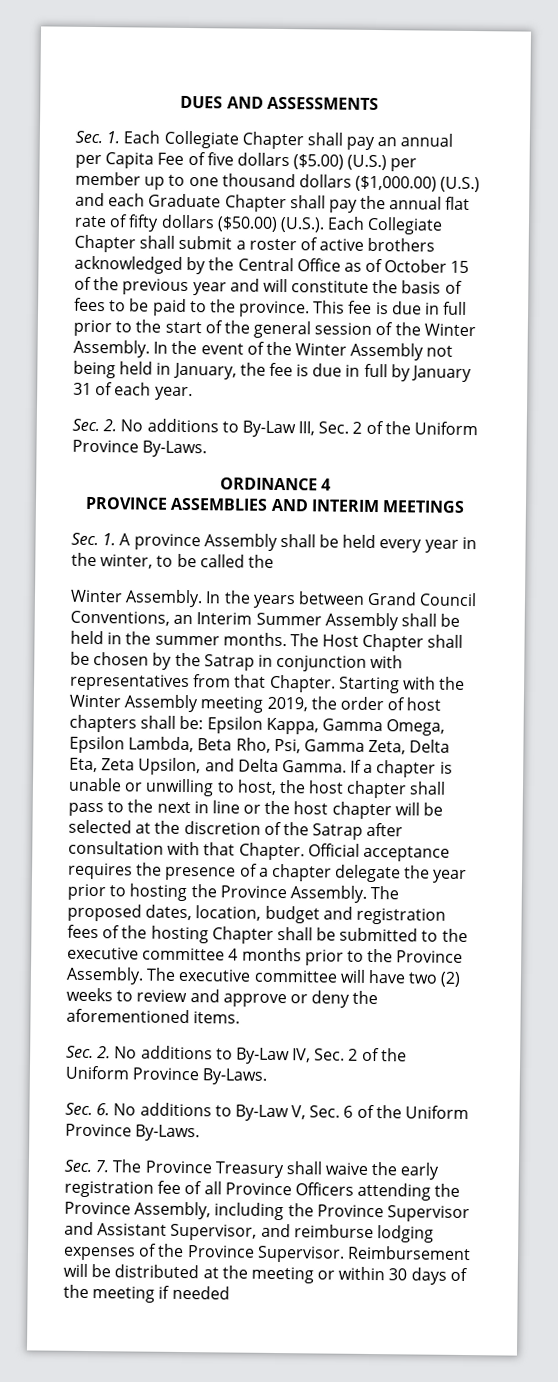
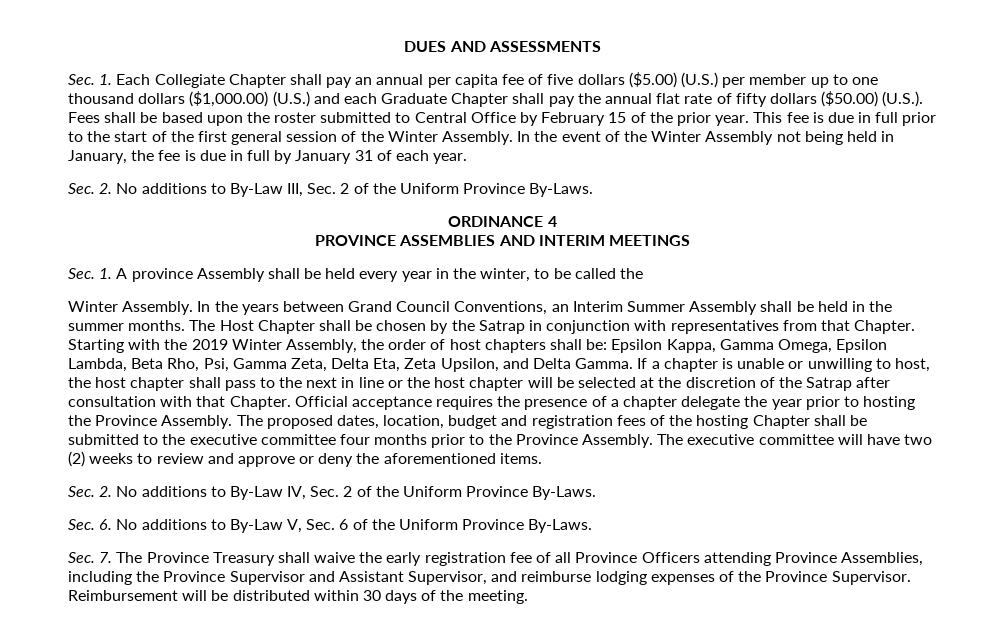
- Sec. 1. Each Collegiate Chapter shall pay an annual per Capita Fee of five dollars ($5.00) (U.S.) per member up to one thousand dollars ($1,000.00) (U.S.) and each Graduate Chapter shall pay the annual flat rate of fifty dollars ($50.00) (U.S.). Each Collegiate Chapter shall submit a roster of active brothers acknowledged by the Central Office as of October 15 of the previous year and will constitute the basis of fees to be paid to the province.
+ Sec. 1. Each Collegiate Chapter shall pay an annual per capita fee of five dollars ($5.00) (U.S.) per member up to one thousand dollars ($1,000.00) (U.S.) and each Graduate Chapter shall pay the annual flat rate of fifty dollars ($50.00) (U.S.). Fees shall be based upon the roster submitted to Central Office by February 15 of the prior year.
- This fee is due in full prior to the start of the general session of the Winter Assembly.
+ This fee is due in full prior to the start of the first general session of the Winter Assembly.
- Starting with the Winter Assembly meeting 2019, the order of host chapters shall be: Epsilon Kappa, Gamma Omega, Epsilon Lambda, Beta Rho, Psi, Gamma Zeta, Delta Eta, Zeta Upsilon, and Delta Gamma.
+ Starting with the 2019 Winter Assembly, the order of host chapters shall be: Epsilon Kappa, Gamma Omega, Epsilon Lambda, Beta Rho, Psi, Gamma Zeta, Delta Eta, Zeta Upsilon, and Delta Gamma.
- The proposed dates, location, budget and registration fees of the hosting Chapter shall be submitted to the executive committee 4 months prior to the Province Assembly.
+ The proposed dates, location, budget and registration fees of the hosting Chapter shall be submitted to the executive committee four months prior to the Province Assembly.
- Sec. 7. The Province Treasury shall waive the early registration fee of all Province Officers attending the Province Assembly, including the Province Supervisor and Assistant Supervisor, and reimburse lodging expenses of the Province Supervisor.
+ Sec. 7. The Province Treasury shall waive the early registration fee of all Province Officers attending Province Assemblies, including the Province Supervisor and Assistant Supervisor, and reimburse lodging expenses of the Province Supervisor.
- Reimbursement will be distributed at the meeting or within 30 days of the meeting if needed
+ Reimbursement will be distributed within 30 days of the meeting.

